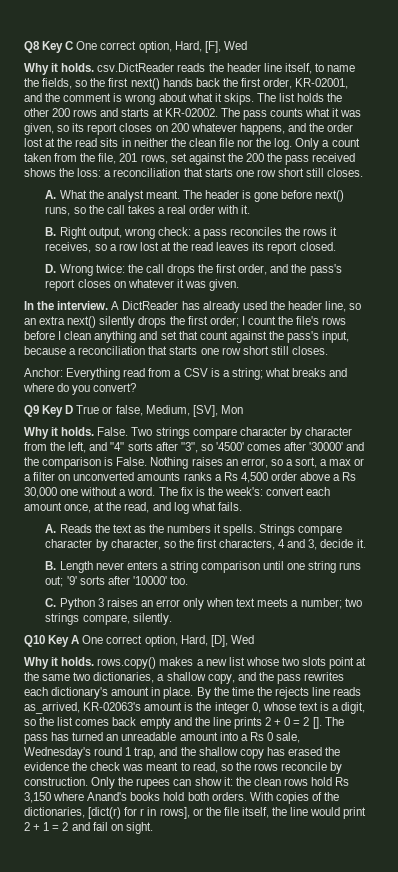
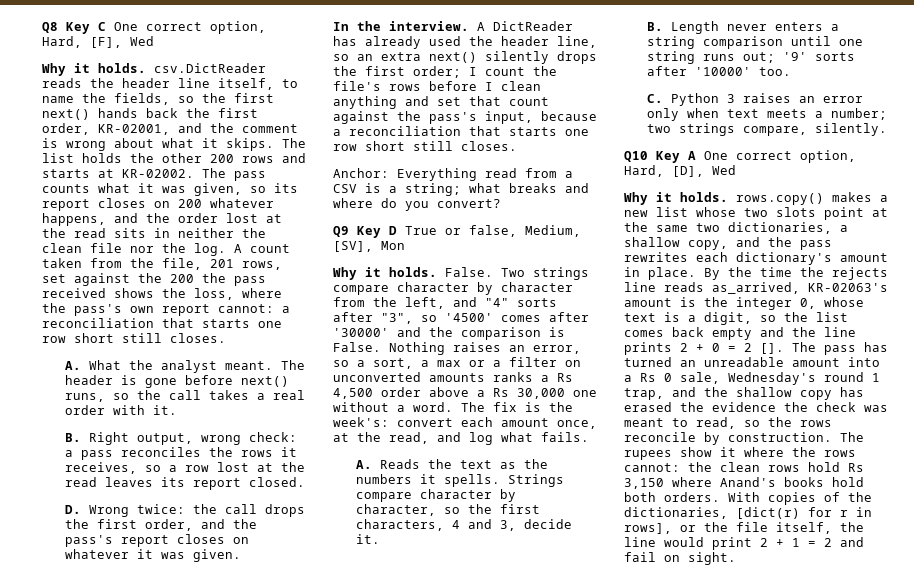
- Only a count taken from the file, 201 rows, set against the 200 the pass received shows the loss: a reconciliation that starts one row short still closes.
+ A count taken from the file, 201 rows, set against the 200 the pass received shows the loss, where the pass's own report cannot: a reconciliation that starts one row short still closes.
- Only the rupees can show it: the clean rows hold Rs 3,150 where Anand's books hold both orders.
+ The rupees show it where the rows cannot: the clean rows hold Rs 3,150 where Anand's books hold both orders.

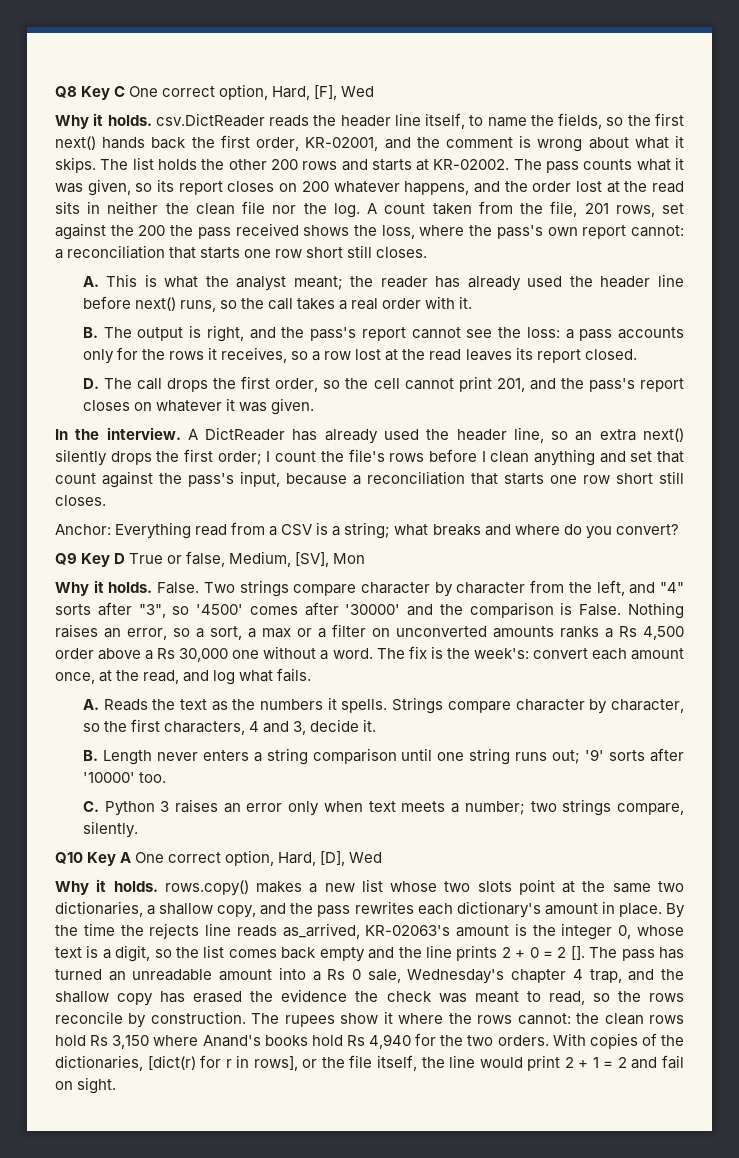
- A. What the analyst meant. The header is gone before next() runs, so the call takes a real order with it.
+ A. This is what the analyst meant; the reader has already used the header line before next() runs, so the call takes a real order with it.
- B. Right output, wrong check: a pass reconciles the rows it receives, so a row lost at the read leaves its report closed.
+ B. The output is right, and the pass's report cannot see the loss: a pass accounts only for the rows it receives, so a row lost at the read leaves its report closed.
- D. Wrong twice: the call drops the first order, and the pass's report closes on whatever it was given.
+ D. The call drops the first order, so the cell cannot print 201, and the pass's report closes on whatever it was given.
- The pass has turned an unreadable amount into a Rs 0 sale, Wednesday's round 1 trap, and the shallow copy has erased the evidence the check was meant to read, so the rows reconcile by construction.
+ The pass has turned an unreadable amount into a Rs 0 sale, Wednesday's chapter 4 trap, and the shallow copy has erased the evidence the check was meant to read, so the rows reconcile by construction.
- The rupees show it where the rows cannot: the clean rows hold Rs 3,150 where Anand's books hold both orders.
+ The rupees show it where the rows cannot: the clean rows hold Rs 3,150 where Anand's books hold Rs 4,940 for the two orders.

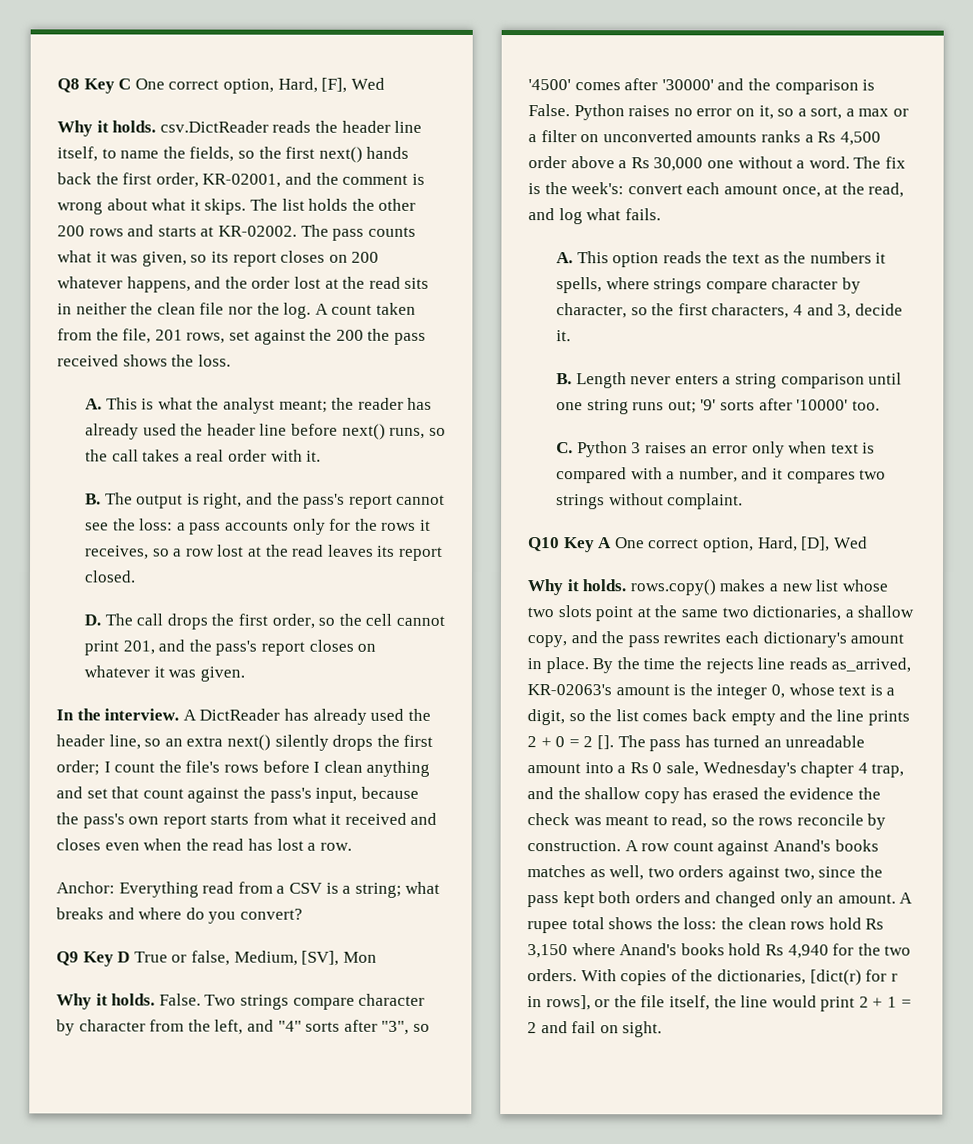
- A count taken from the file, 201 rows, set against the 200 the pass received shows the loss, where the pass's own report cannot: a reconciliation that starts one row short still closes.
+ A count taken from the file, 201 rows, set against the 200 the pass received shows the loss.
- A DictReader has already used the header line, so an extra next() silently drops the first order; I count the file's rows before I clean anything and set that count against the pass's input, because a reconciliation that starts one row short still closes.
+ A DictReader has already used the header line, so an extra next() silently drops the first order; I count the file's rows before I clean anything and set that count against the pass's input, because the pass's own report starts from what it received and closes even when the read has lost a row.
- Nothing raises an error, so a sort, a max or a filter on unconverted amounts ranks a Rs 4,500 order above a Rs 30,000 one without a word.
+ Python raises no error on it, so a sort, a max or a filter on unconverted amounts ranks a Rs 4,500 order above a Rs 30,000 one without a word.
- A. Reads the text as the numbers it spells. Strings compare character by character, so the first characters, 4 and 3, decide it.
+ A. This option reads the text as the numbers it spells, where strings compare character by character, so the first characters, 4 and 3, decide it.
- C. Python 3 raises an error only when text meets a number; two strings compare, silently.
+ C. Python 3 raises an error only when text is compared with a number, and it compares two strings without complaint.
- The rupees show it where the rows cannot: the clean rows hold Rs 3,150 where Anand's books hold Rs 4,940 for the two orders.
+ A row count against Anand's books matches as well, two orders against two, since the pass kept both orders and changed only an amount. A rupee total shows the loss: the clean rows hold Rs 3,150 where Anand's books hold Rs 4,940 for the two orders.

